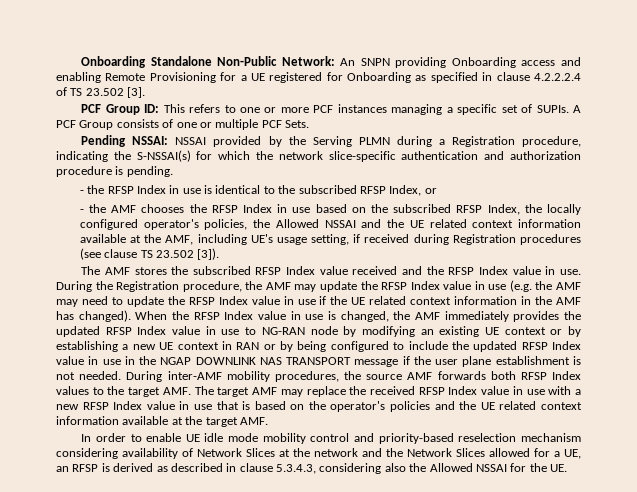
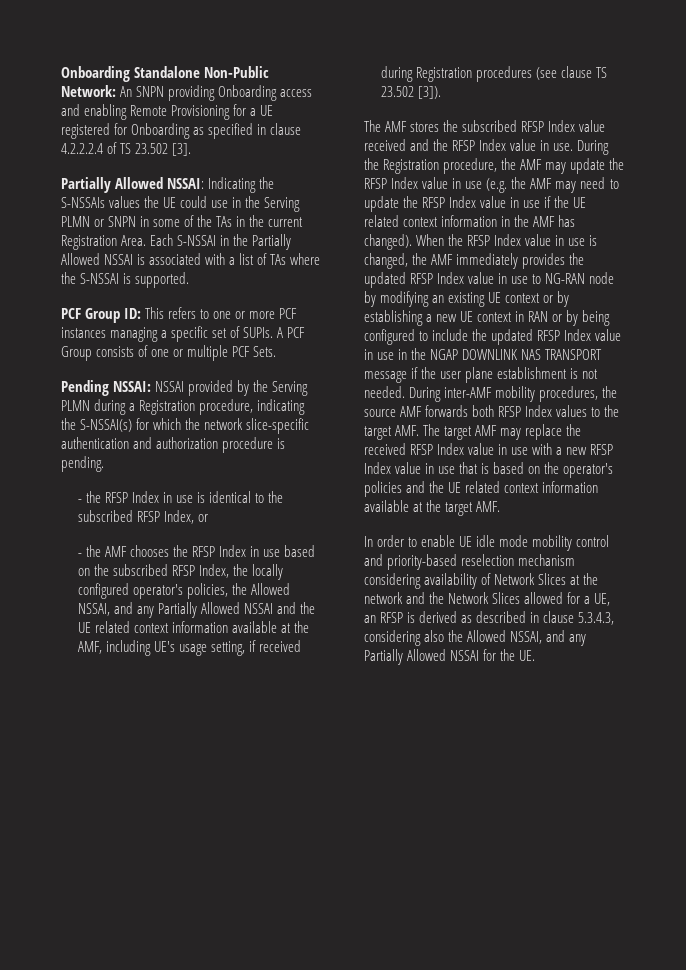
+ Partially Allowed NSSAI: Indicating the S-NSSAIs values the UE could use in the Serving PLMN or SNPN in some of the TAs in the current Registration Area. Each S-NSSAI in the Partially Allowed NSSAI is associated with a list of TAs where the S-NSSAI is supported.
- - the AMF chooses the RFSP Index in use based on the subscribed RFSP Index, the locally configured operator's policies, the Allowed NSSAI and the UE related context information available at the AMF, including UE's usage setting, if received during Registration procedures (see clause TS 23.502 [3]).
+ - the AMF chooses the RFSP Index in use based on the subscribed RFSP Index, the locally configured operator's policies, the Allowed NSSAI, and any Partially Allowed NSSAI and the UE related context information available at the AMF, including UE's usage setting, if received during Registration procedures (see clause TS 23.502 [3]).
- In order to enable UE idle mode mobility control and priority-based reselection mechanism considering availability of Network Slices at the network and the Network Slices allowed for a UE, an RFSP is derived as described in clause 5.3.4.3, considering also the Allowed NSSAI for the UE.
+ In order to enable UE idle mode mobility control and priority-based reselection mechanism considering availability of Network Slices at the network and the Network Slices allowed for a UE, an RFSP is derived as described in clause 5.3.4.3, considering also the Allowed NSSAI, and any Partially Allowed NSSAI for the UE.

